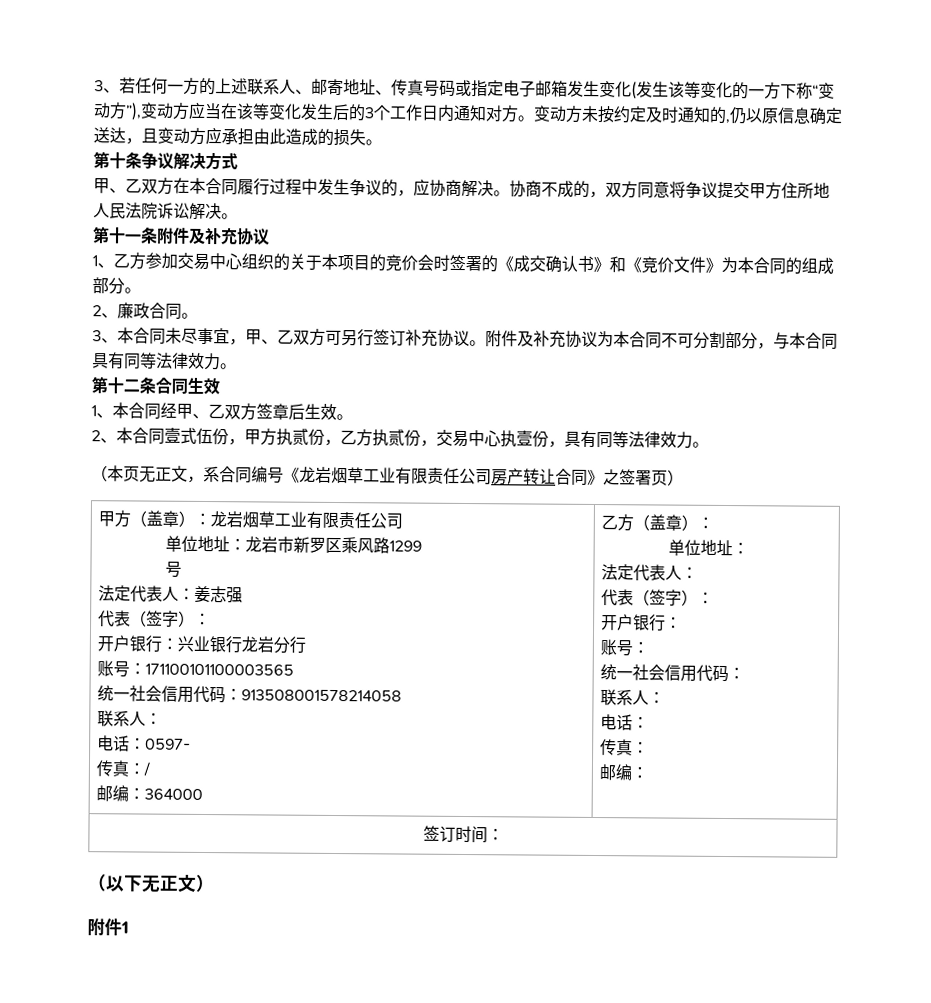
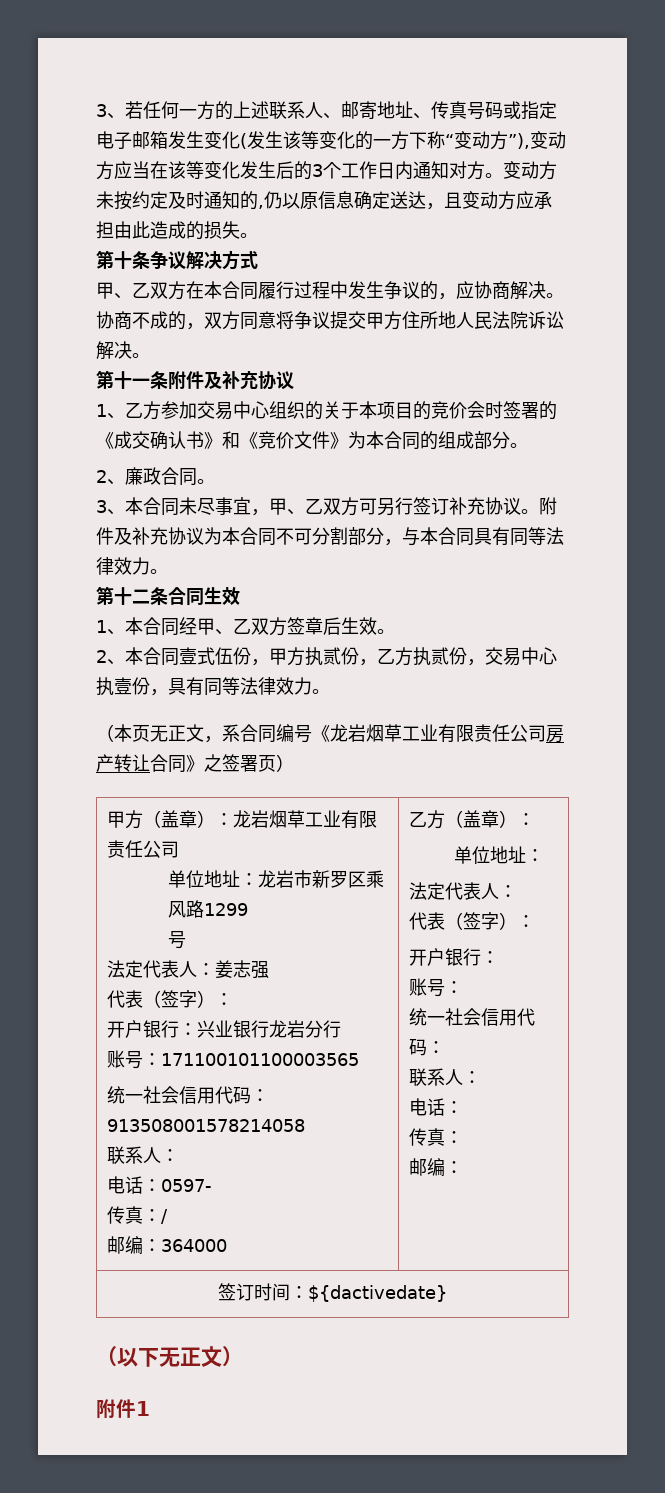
- 签订时间：
+ 签订时间：${dactivedate}

